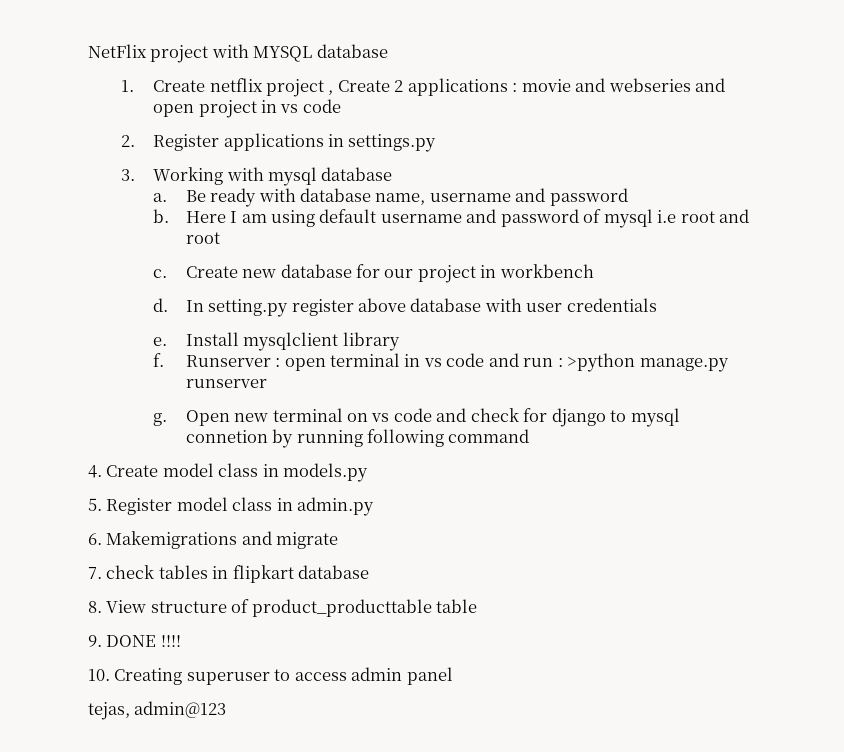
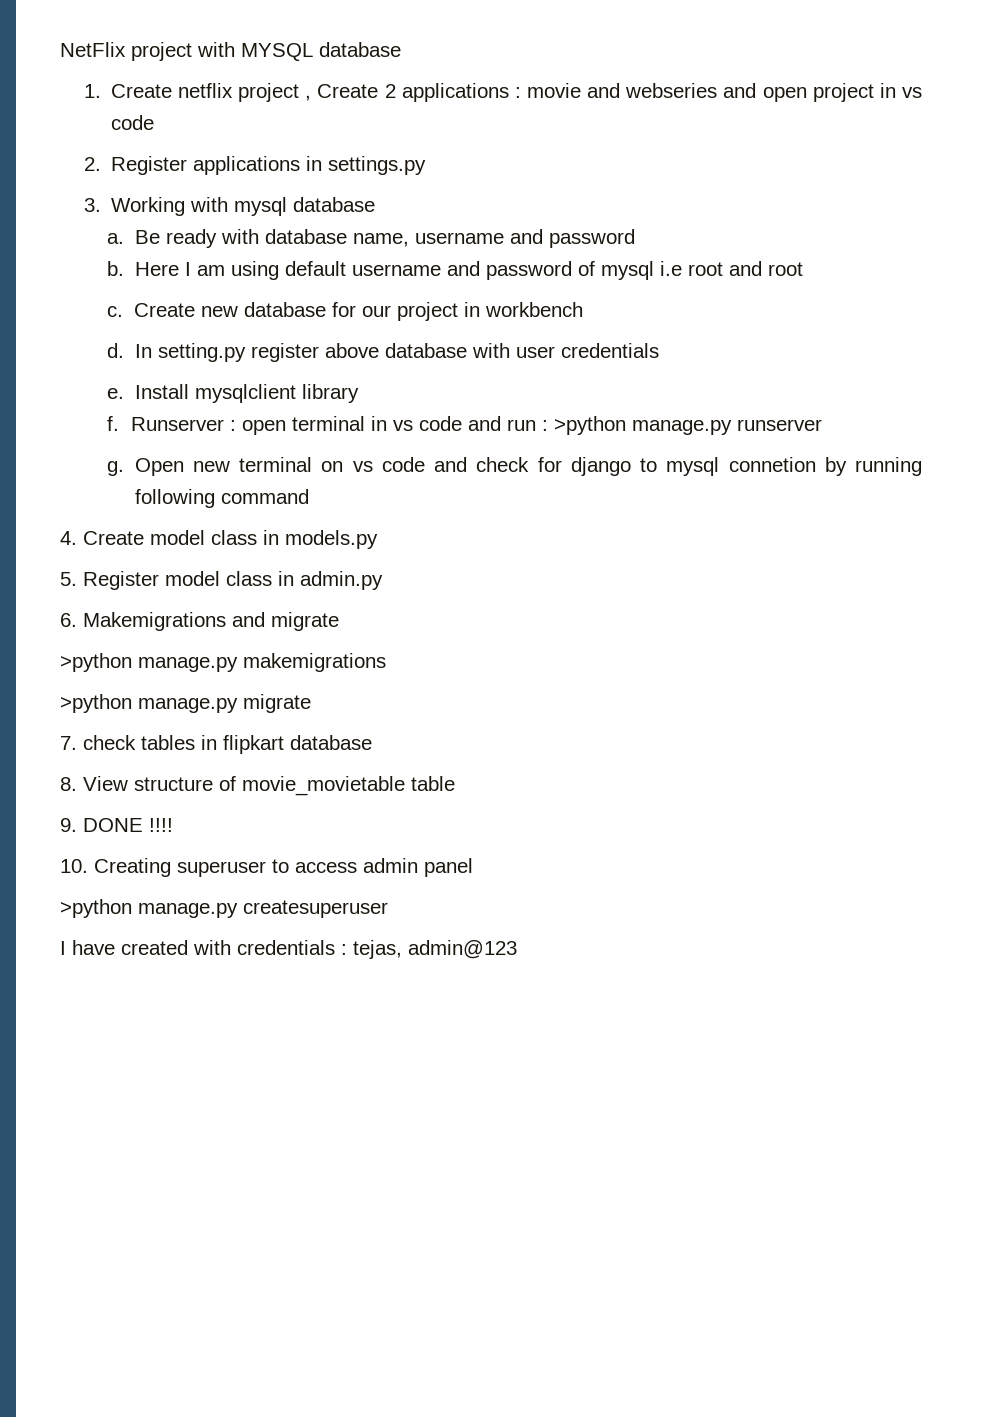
+ >python manage.py makemigrations
+ >python manage.py migrate
- 8. View structure of product_producttable table
+ 8. View structure of movie_movietable table
- tejas, admin@123
+ >python manage.py createsuperuser
+ I have created with credentials : tejas, admin@123

